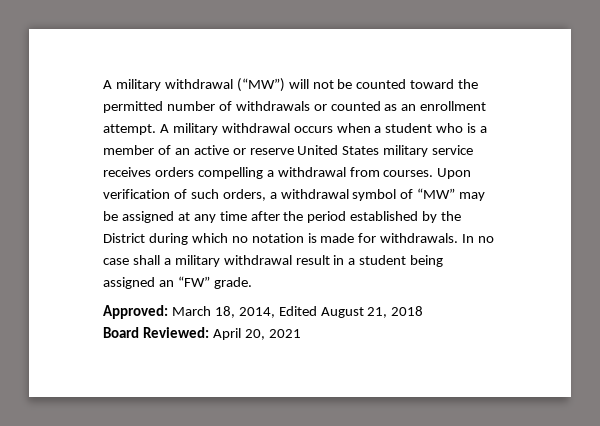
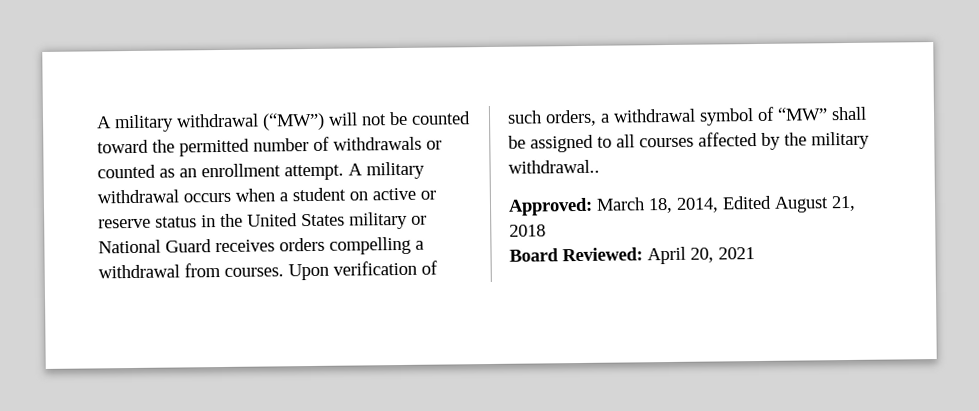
- A military withdrawal occurs when a student who is a member of an active or reserve United States military service receives orders compelling a withdrawal from courses.
+ A military withdrawal occurs when a student on active or reserve status in the United States military or National Guard receives orders compelling a withdrawal from courses.
- Upon verification of such orders, a withdrawal symbol of “MW” may be assigned at any time after the period established by the District during which no notation is made for withdrawals. In no case shall a military withdrawal result in a student being assigned an “FW” grade.
+ Upon verification of such orders, a withdrawal symbol of “MW” shall be assigned to all courses affected by the military withdrawal..

